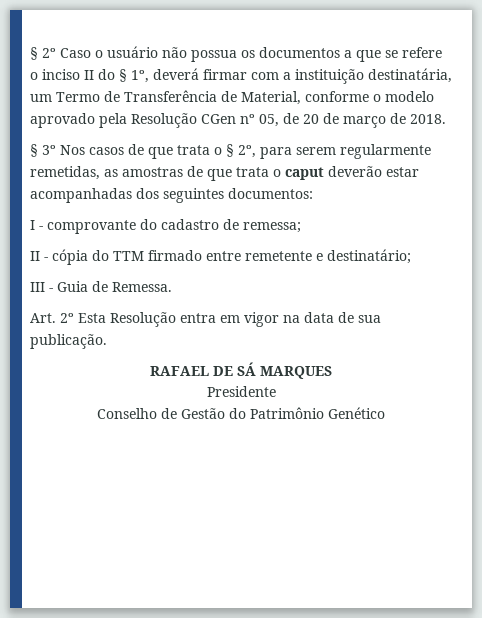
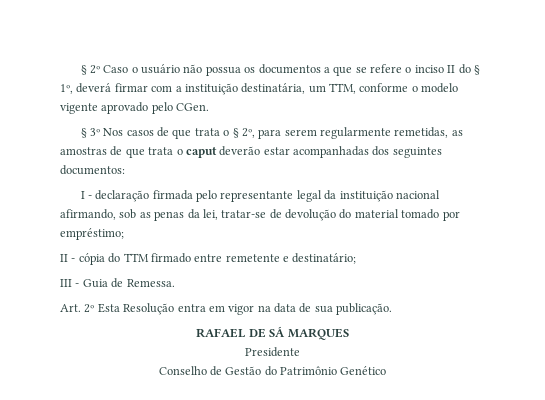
- § 2º Caso o usuário não possua os documentos a que se refere o inciso II do § 1º, deverá firmar com a instituição destinatária, um Termo de Transferência de Material, conforme o modelo aprovado pela Resolução CGen nº 05, de 20 de março de 2018.
+ § 2º Caso o usuário não possua os documentos a que se refere o inciso II do § 1º, deverá firmar com a instituição destinatária, um TTM, conforme o modelo vigente aprovado pelo CGen.
- I - comprovante do cadastro de remessa;
+ I - declaração firmada pelo representante legal da instituição nacional afirmando, sob as penas da lei, tratar-se de devolução do material tomado por empréstimo;

